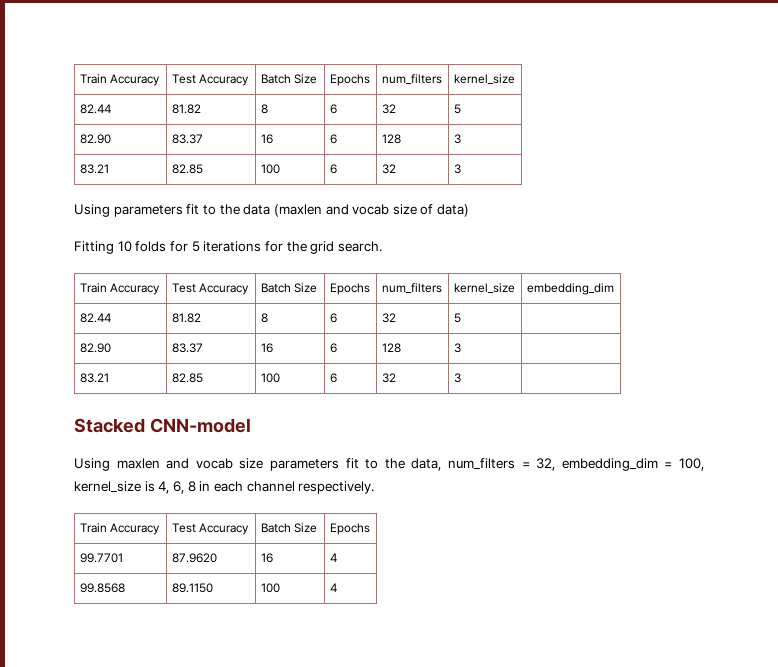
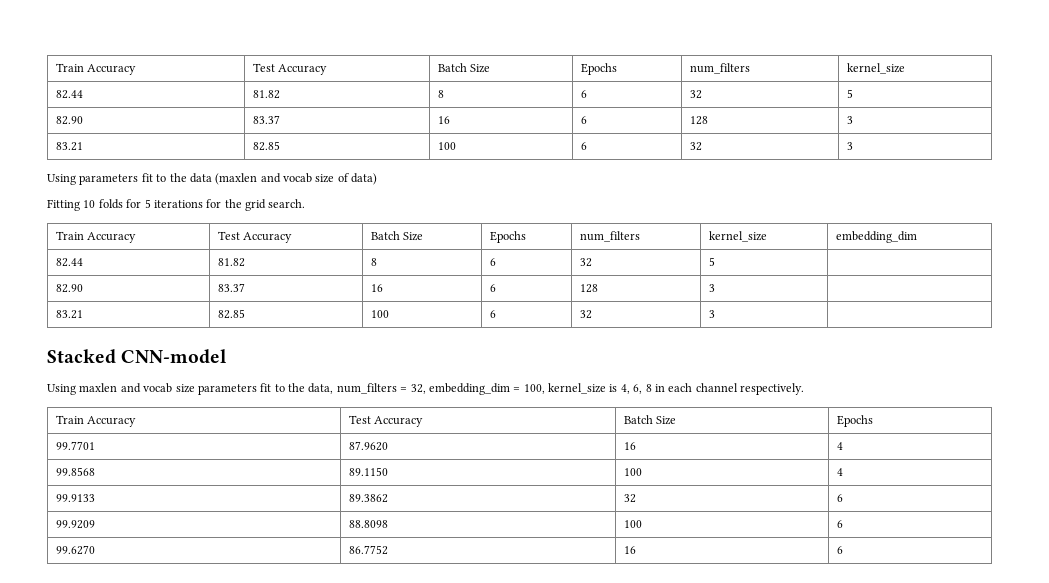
+ 99.9133 | 89.3862 | 32 | 6
+ 99.9209 | 88.8098 | 100 | 6
+ 99.6270 | 86.7752 | 16 | 6

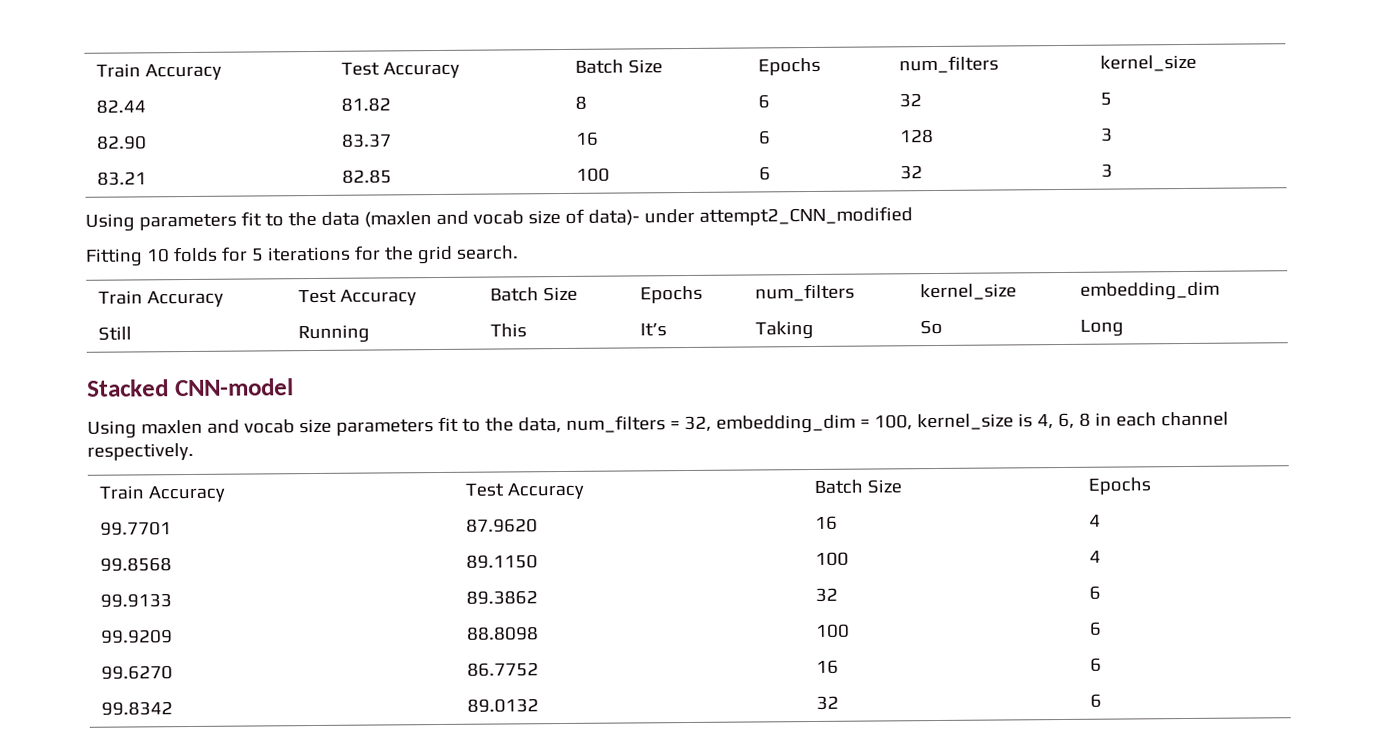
- Using parameters fit to the data (maxlen and vocab size of data)
+ Using parameters fit to the data (maxlen and vocab size of data)- under attempt2_CNN_modified
- 82.44 | 81.82 | 8 | 6 | 32 | 5 |
- 82.90 | 83.37 | 16 | 6 | 128 | 3 |
- 83.21 | 82.85 | 100 | 6 | 32 | 3 |
+ Still | Running | This | It’s | Taking | So | Long
+ 99.8342 | 89.0132 | 32 | 6

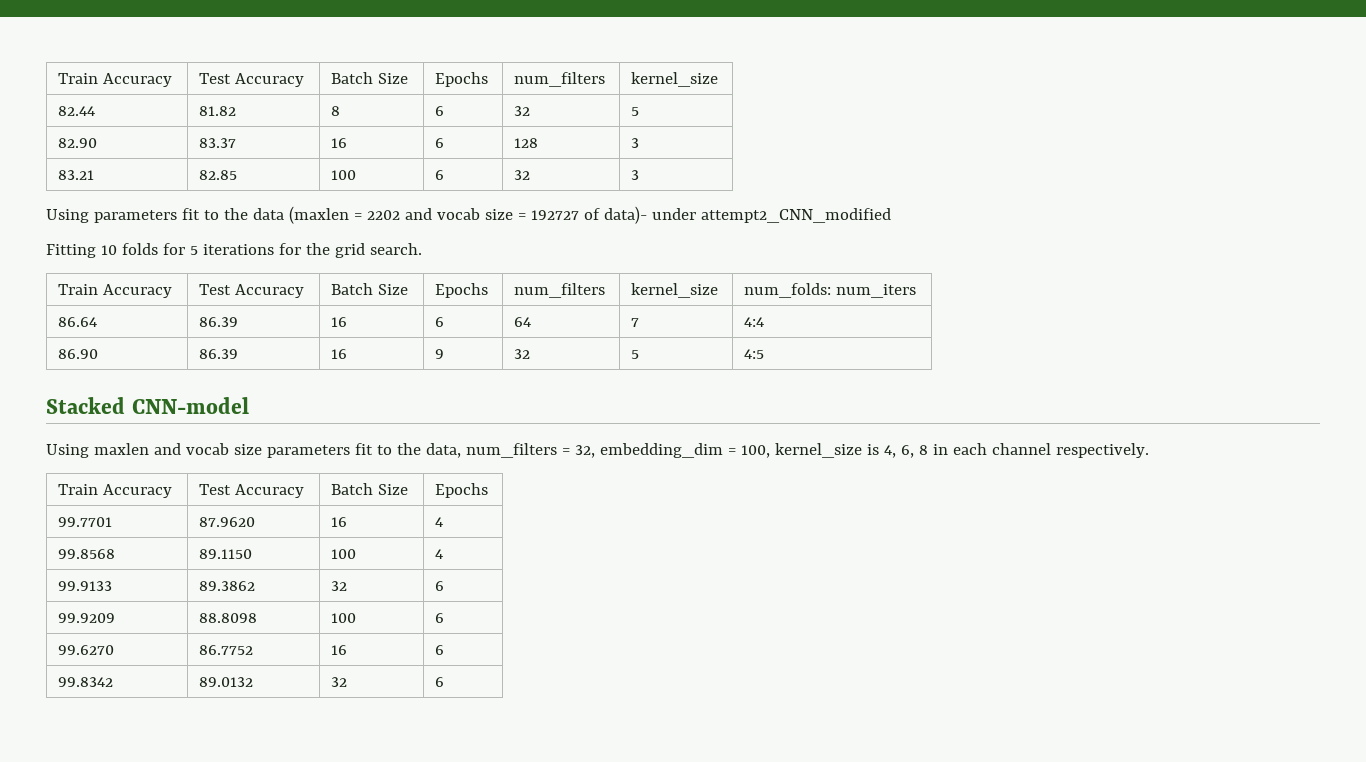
- Using parameters fit to the data (maxlen and vocab size of data)- under attempt2_CNN_modified
+ Using parameters fit to the data (maxlen = 2202 and vocab size = 192727 of data)- under attempt2_CNN_modified
- Train Accuracy | Test Accuracy | Batch Size | Epochs | num_filters | kernel_size | embedding_dim
- Still | Running | This | It’s | Taking | So | Long
+ Train Accuracy | Test Accuracy | Batch Size | Epochs | num_filters | kernel_size | num_folds: num_iters
+ 86.64 | 86.39 | 16 | 6 | 64 | 7 | 4:4
+ 86.90 | 86.39 | 16 | 9 | 32 | 5 | 4:5

